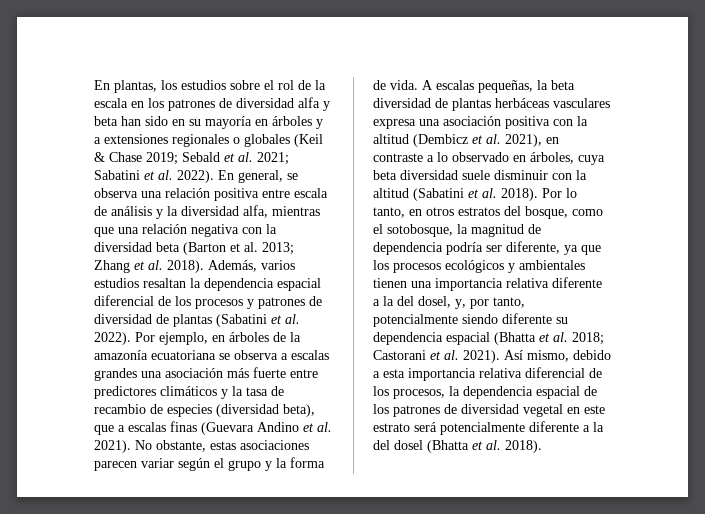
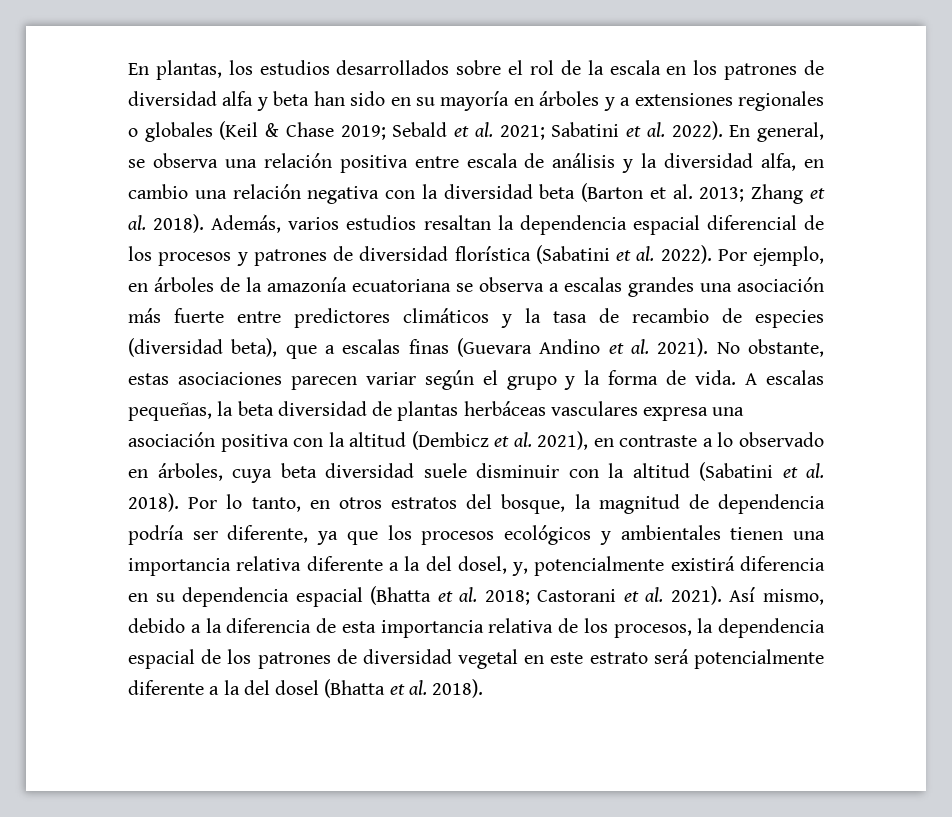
- En plantas, los estudios sobre el rol de la escala en los patrones de diversidad alfa y beta han sido en su mayoría en árboles y a extensiones regionales o globales (Keil & Chase 2019; Sebald et al. 2021; Sabatini et al. 2022).
+ En plantas, los estudios desarrollados sobre el rol de la escala en los patrones de diversidad alfa y beta han sido en su mayoría en árboles y a extensiones regionales o globales (Keil & Chase 2019; Sebald et al. 2021; Sabatini et al. 2022).
- En general, se observa una relación positiva entre escala de análisis y la diversidad alfa, mientras que una relación negativa con la diversidad beta (Barton et al. 2013; Zhang et al. 2018).
+ En general, se observa una relación positiva entre escala de análisis y la diversidad alfa, en cambio una relación negativa con la diversidad beta (Barton et al. 2013; Zhang et al. 2018).
- Además, varios estudios resaltan la dependencia espacial diferencial de los procesos y patrones de diversidad de plantas (Sabatini et al. 2022).
+ Además, varios estudios resaltan la dependencia espacial diferencial de los procesos y patrones de diversidad florística (Sabatini et al. 2022).
- Por lo tanto, en otros estratos del bosque, como el sotobosque, la magnitud de dependencia podría ser diferente, ya que los procesos ecológicos y ambientales tienen una importancia relativa diferente a la del dosel, y, por tanto, potencialmente siendo diferente su dependencia espacial (Bhatta et al. 2018; Castorani et al. 2021).
+ Por lo tanto, en otros estratos del bosque, la magnitud de dependencia podría ser diferente, ya que los procesos ecológicos y ambientales tienen una importancia relativa diferente a la del dosel, y, potencialmente existirá diferencia en su dependencia espacial (Bhatta et al. 2018; Castorani et al. 2021).
- Así mismo, debido a esta importancia relativa diferencial de los procesos, la dependencia espacial de los patrones de diversidad vegetal en este estrato será potencialmente diferente a la del dosel (Bhatta et al. 2018).
+ Así mismo, debido a la diferencia de esta importancia relativa de los procesos, la dependencia espacial de los patrones de diversidad vegetal en este estrato será potencialmente diferente a la del dosel (Bhatta et al. 2018).

